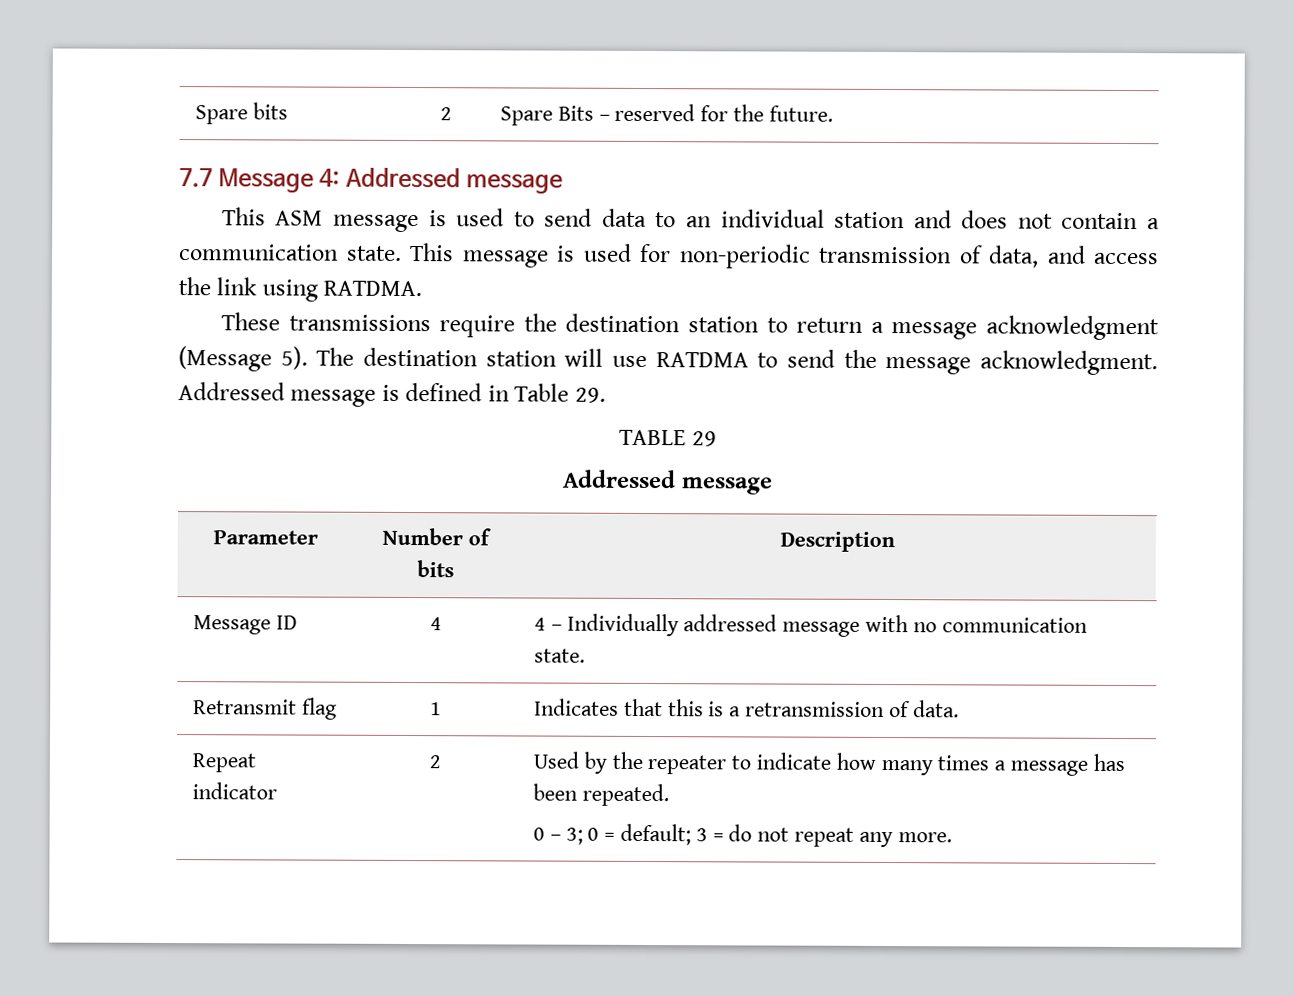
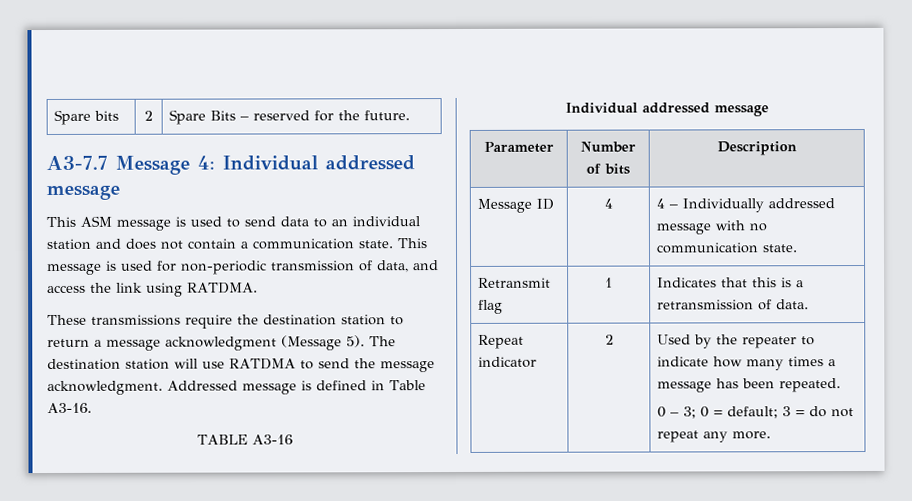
- 7.7 Message 4: Addressed message
+ A3-7.7 Message 4: Individual addressed message
- Addressed message is defined in Table 29.
+ Addressed message is defined in Table A3-16.
- TABLE 29
- Addressed message
+ TABLE A3-16
+ Individual addressed message

